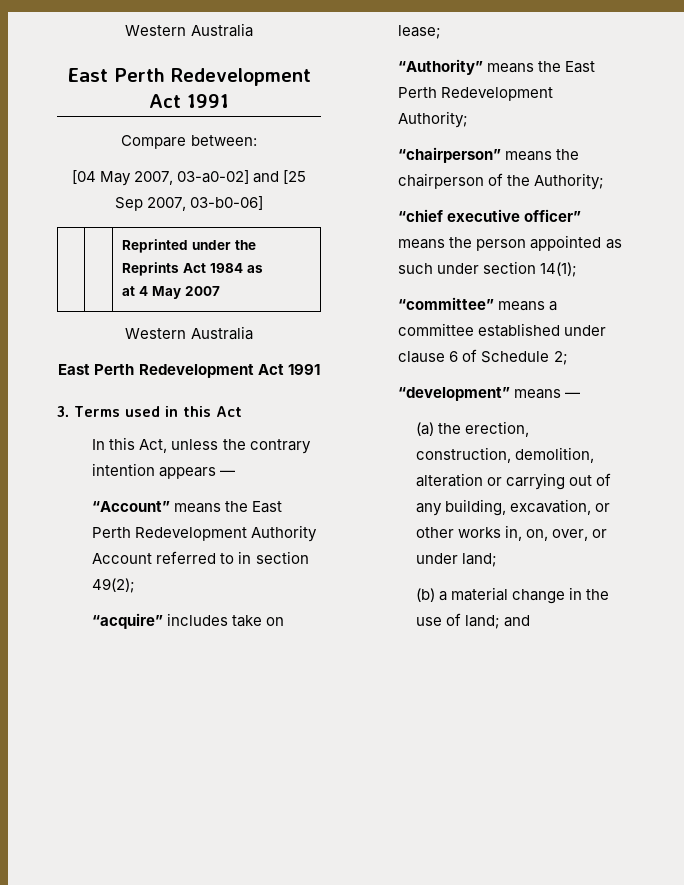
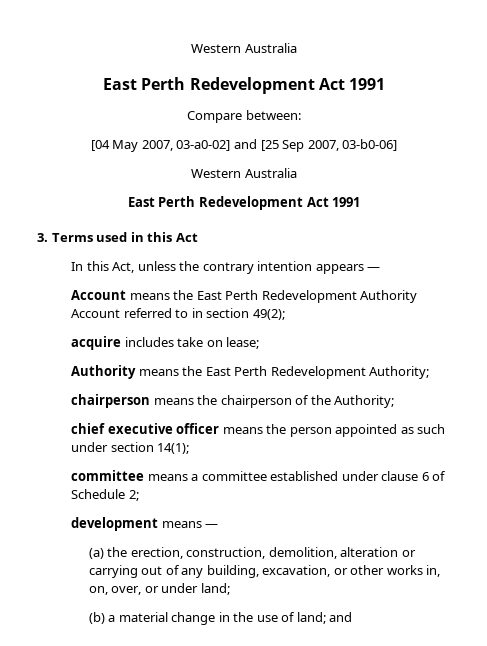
- | | Reprinted under the Reprints Act 1984 as
- at 4 May 2007
- “Account” means the East Perth Redevelopment Authority Account referred to in section 49(2);
+ Account means the East Perth Redevelopment Authority Account referred to in section 49(2);
- “acquire” includes take on lease;
+ acquire includes take on lease;
- “Authority” means the East Perth Redevelopment Authority;
+ Authority means the East Perth Redevelopment Authority;
- “chairperson” means the chairperson of the Authority;
+ chairperson means the chairperson of the Authority;
- “chief executive officer” means the person appointed as such under section 14(1);
+ chief executive officer means the person appointed as such under section 14(1);
- “committee” means a committee established under clause 6 of Schedule 2;
+ committee means a committee established under clause 6 of Schedule 2;
- “development” means —
+ development means —

